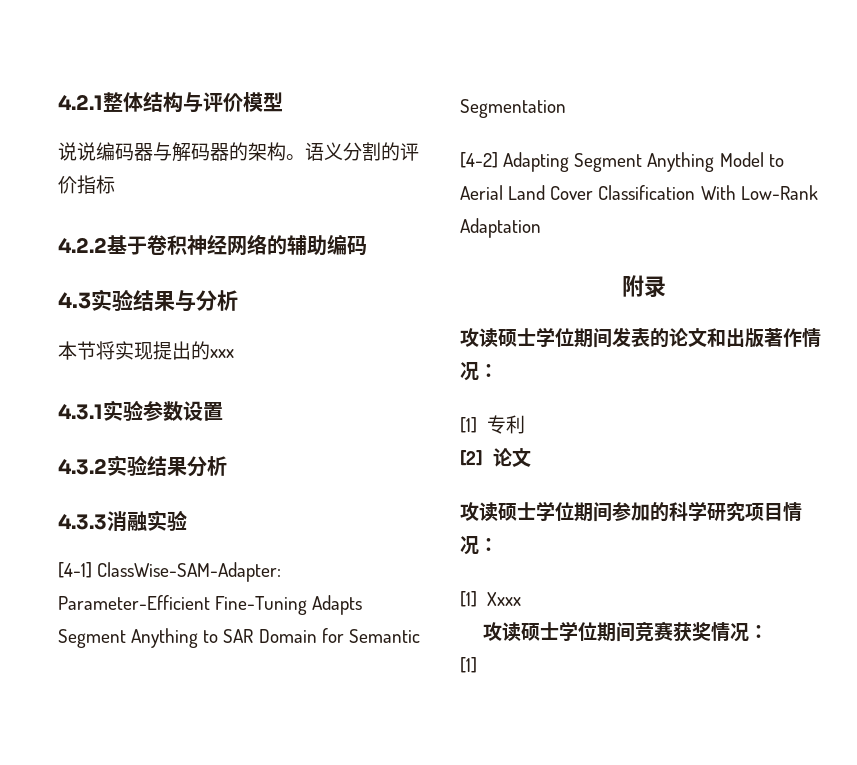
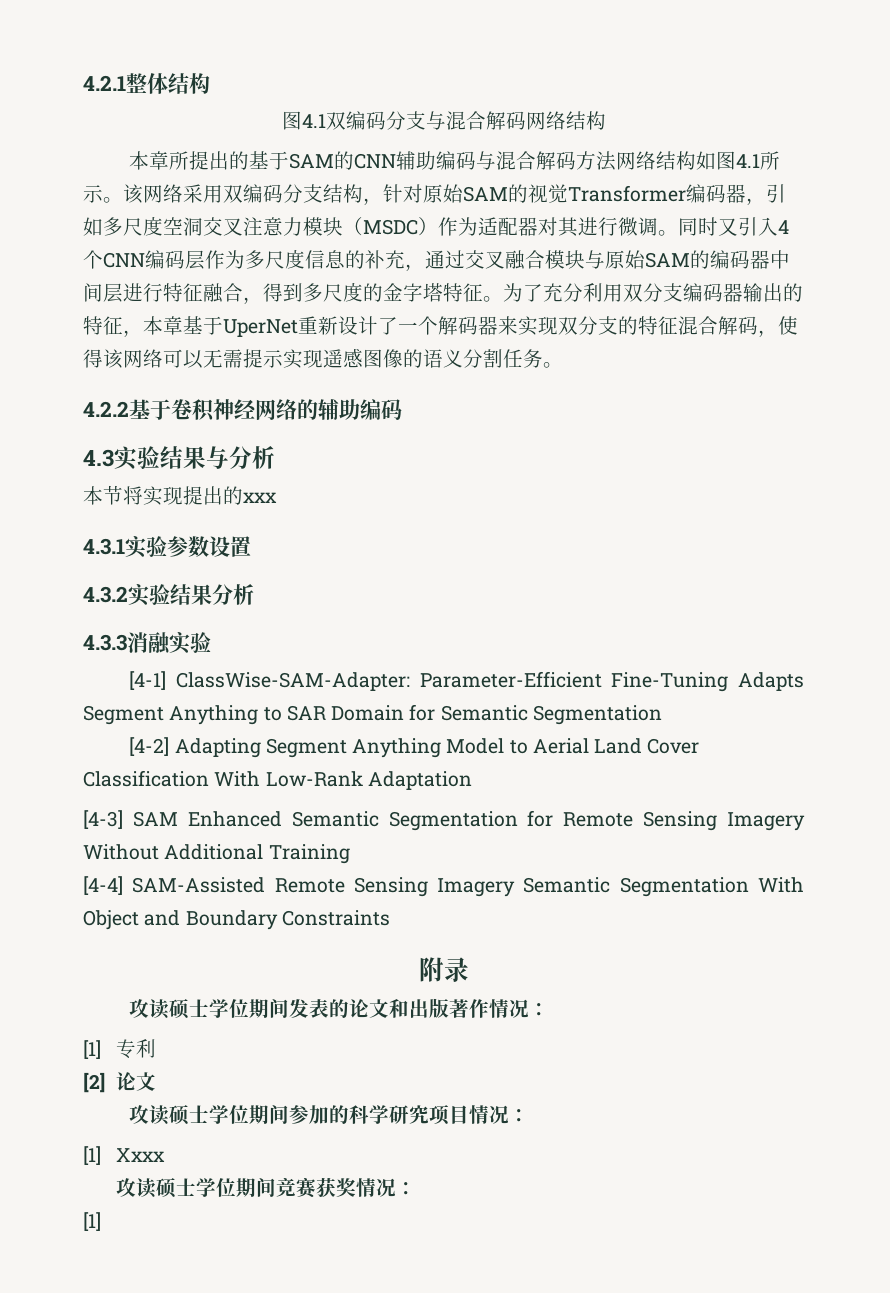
- 4.2.1整体结构与评价模型
- 说说编码器与解码器的架构。语义分割的评价指标
+ 4.2.1整体结构
+ 图4.1双编码分支与混合解码网络结构
+ 本章所提出的基于SAM的CNN辅助编码与混合解码方法网络结构如图4.1所示。该网络采用双编码分支结构，针对原始SAM的视觉Transformer编码器，引如多尺度空洞交叉注意力模块（MSDC）作为适配器对其进行微调。同时又引入4个CNN编码层作为多尺度信息的补充，通过交叉融合模块与原始SAM的编码器中间层进行特征融合，得到多尺度的金字塔特征。为了充分利用双分支编码器输出的特征，本章基于UperNet重新设计了一个解码器来实现双分支的特征混合解码，使得该网络可以无需提示实现遥感图像的语义分割任务。
+ [4-3] SAM Enhanced Semantic Segmentation for Remote Sensing Imagery Without Additional Training
+ [4-4] SAM-Assisted Remote Sensing Imagery Semantic Segmentation With Object and Boundary Constraints

